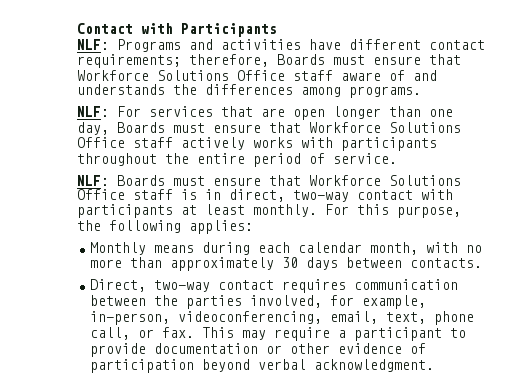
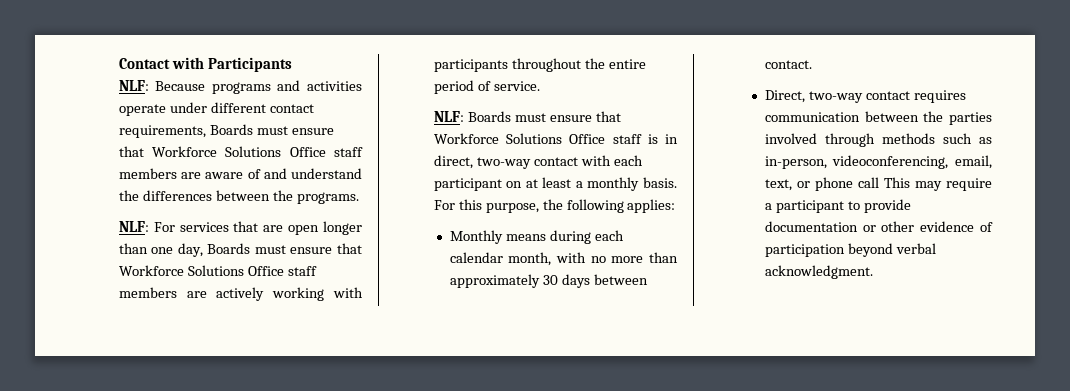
- NLF: Programs and activities have different contact requirements; therefore, Boards must ensure that Workforce Solutions Office staff aware of and understands the differences among programs.
+ NLF: Because programs and activities operate under different contact requirements, Boards must ensure that Workforce Solutions Office staff members are aware of and understand the differences between the programs.
- NLF: For services that are open longer than one day, Boards must ensure that Workforce Solutions Office staff actively works with participants throughout the entire period of service.
+ NLF: For services that are open longer than one day, Boards must ensure that Workforce Solutions Office staff members are actively working with participants throughout the entire period of service.
- NLF: Boards must ensure that Workforce Solutions Office staff is in direct, two-way contact with participants at least monthly.
+ NLF: Boards must ensure that Workforce Solutions Office staff is in direct, two-way contact with each participant on at least a monthly basis.
- Monthly means during each calendar month, with no more than approximately 30 days between contacts.
+ Monthly means during each calendar month, with no more than approximately 30 days between contact.
- Direct, two-way contact requires communication between the parties involved, for example, in-person, videoconferencing, email, text, phone call, or fax. This may require a participant to provide documentation or other evidence of participation beyond verbal acknowledgment.
+ Direct, two-way contact requires communication between the parties involved through methods such as in-person, videoconferencing, email, text, or phone call This may require a participant to provide documentation or other evidence of participation beyond verbal acknowledgment.

